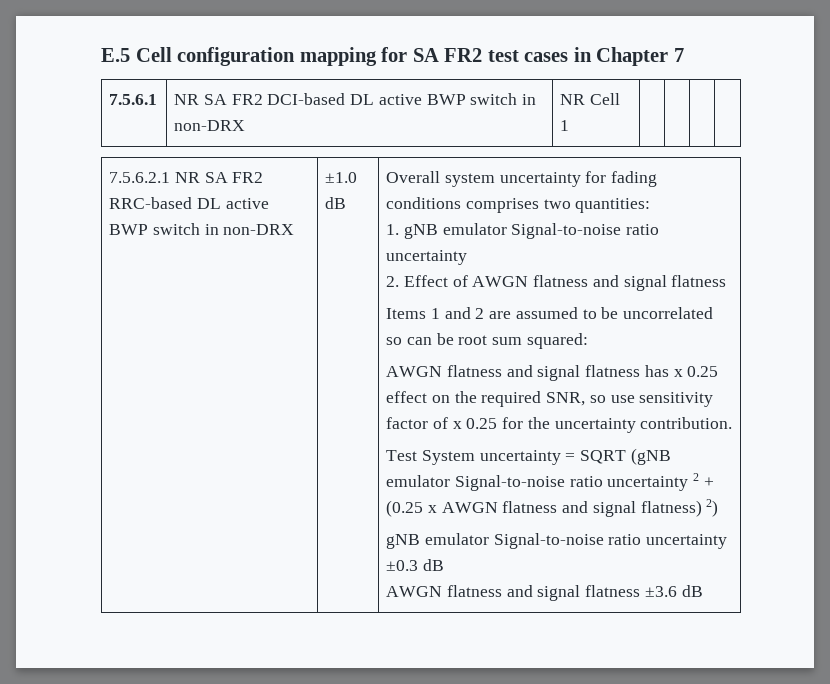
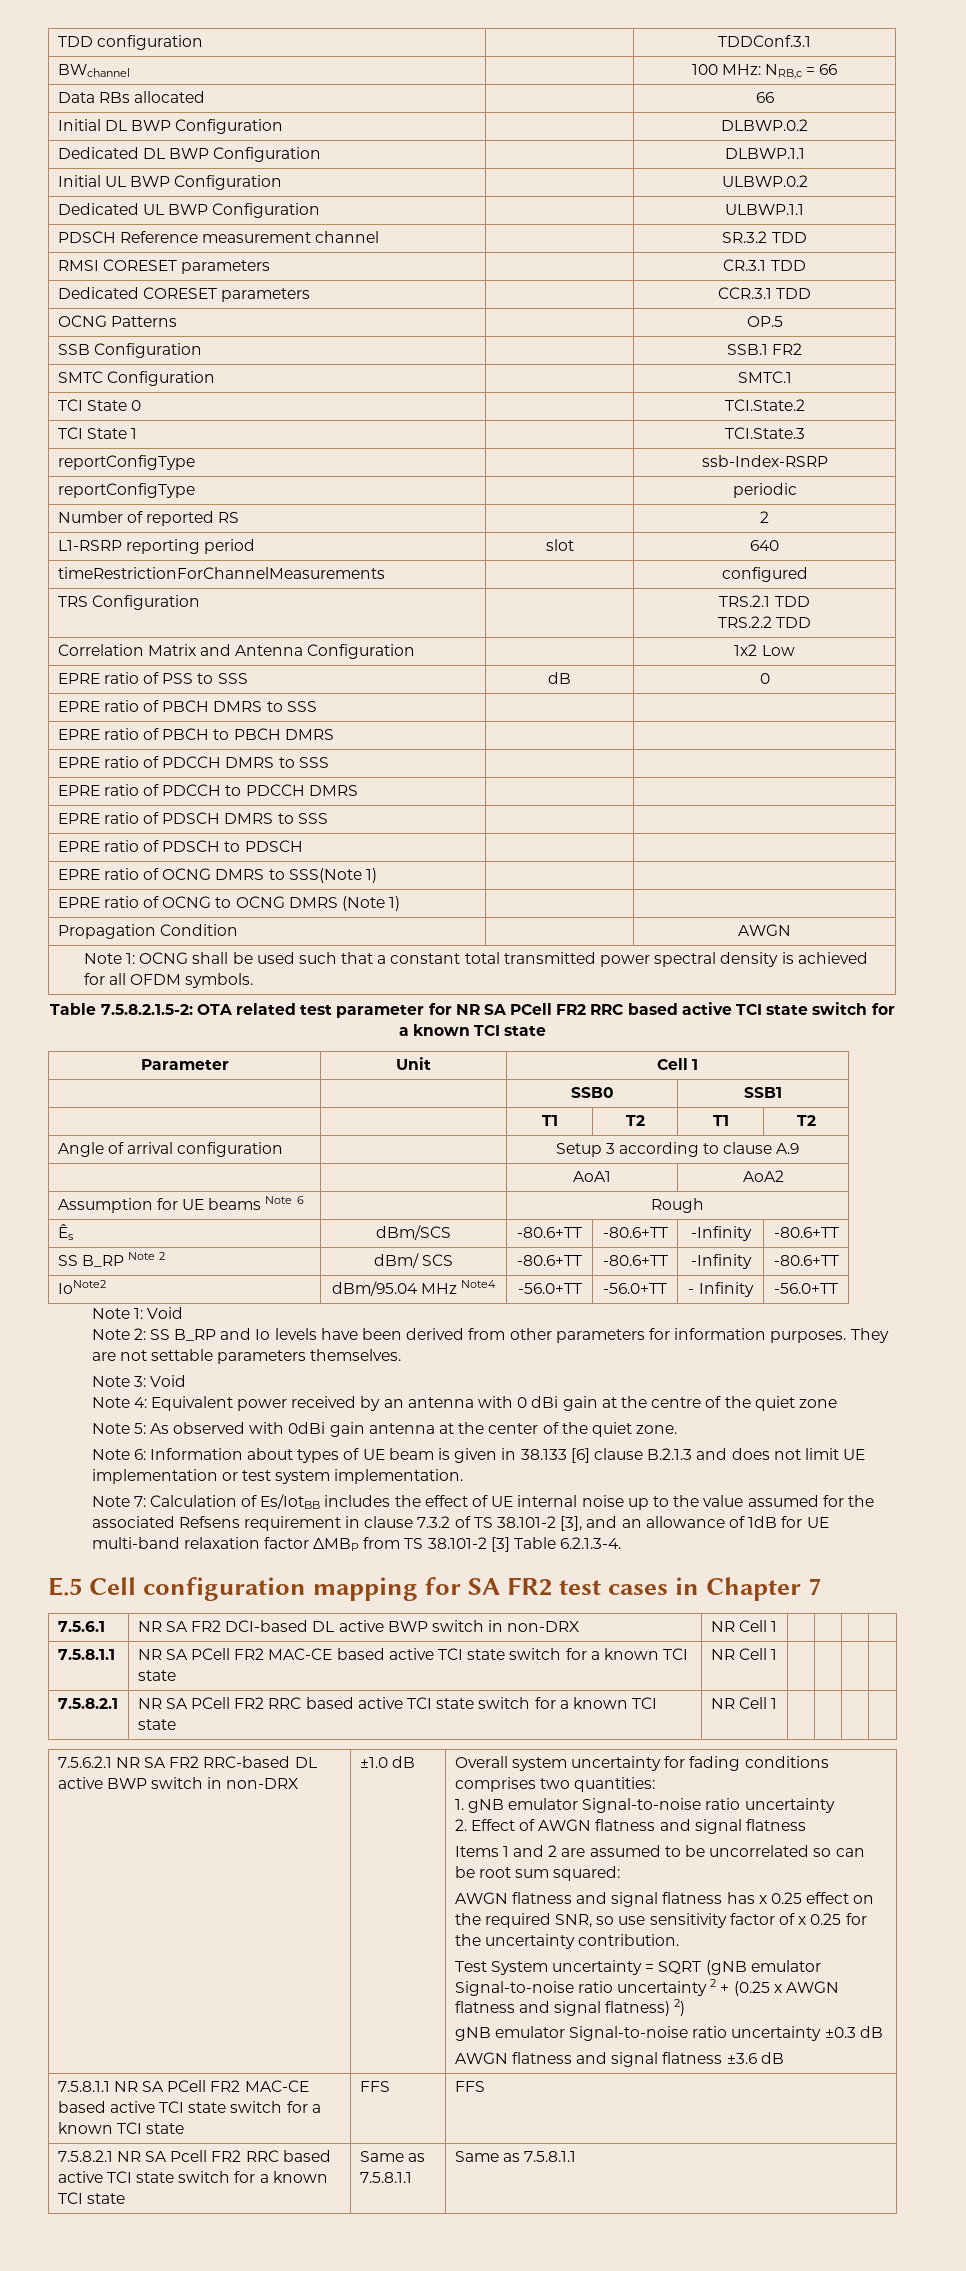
+ TDD configuration | | TDDConf.3.1
+ BWchannel | | 100 MHz: NRB,c = 66
+ Data RBs allocated | | 66
+ Initial DL BWP Configuration | | DLBWP.0.2
+ Dedicated DL BWP Configuration | | DLBWP.1.1
+ Initial UL BWP Configuration | | ULBWP.0.2
+ Dedicated UL BWP Configuration | | ULBWP.1.1
+ PDSCH Reference measurement channel | | SR.3.2 TDD
+ RMSI CORESET parameters | | CR.3.1 TDD
+ Dedicated CORESET parameters | | CCR.3.1 TDD
+ OCNG Patterns | | OP.5
+ SSB Configuration | | SSB.1 FR2
+ SMTC Configuration | | SMTC.1
+ TCI State 0 | | TCI.State.2
+ TCI State 1 | | TCI.State.3
+ reportConfigType | | ssb-Index-RSRP
+ reportConfigType | | periodic
+ Number of reported RS | | 2
+ L1-RSRP reporting period | slot | 640
+ timeRestrictionForChannelMeasurements | | configured
+ TRS Configuration | | TRS.2.1 TDD
+ TRS.2.2 TDD
+ Correlation Matrix and Antenna Configuration | | 1x2 Low
+ EPRE ratio of PSS to SSS | dB | 0
+ EPRE ratio of PBCH DMRS to SSS | |
+ EPRE ratio of PBCH to PBCH DMRS | |
+ EPRE ratio of PDCCH DMRS to SSS | |
+ EPRE ratio of PDCCH to PDCCH DMRS | |
+ EPRE ratio of PDSCH DMRS to SSS | |
+ EPRE ratio of PDSCH to PDSCH | |
+ EPRE ratio of OCNG DMRS to SSS(Note 1) | |
+ EPRE ratio of OCNG to OCNG DMRS (Note 1) | |
+ Propagation Condition | | AWGN
+ Note 1: OCNG shall be used such that a constant total transmitted power spectral density is achieved for all OFDM symbols.
+ Table 7.5.8.2.1.5-2: OTA related test parameter for NR SA PCell FR2 RRC based active TCI state switch for a known TCI state
+ Parameter | Unit | Cell 1
+ | | SSB0 | SSB1
+ | | T1 | T2 | T1 | T2
+ Angle of arrival configuration | | Setup 3 according to clause A.9
+ | | AoA1 | AoA2
+ Assumption for UE beams Note 6 | | Rough
+ Ês | dBm/SCS | -80.6+TT | -80.6+TT | -Infinity | -80.6+TT
+ SS B_RP Note 2 | dBm/ SCS | -80.6+TT | -80.6+TT | -Infinity | -80.6+TT
+ IoNote2 | dBm/95.04 MHz Note4 | -56.0+TT | -56.0+TT | - Infinity | -56.0+TT
+ Note 1: Void
+ Note 2: SS B_RP and Io levels have been derived from other parameters for information purposes. They are not settable parameters themselves.
+ Note 3: Void
+ Note 4: Equivalent power received by an antenna with 0 dBi gain at the centre of the quiet zone
+ Note 5: As observed with 0dBi gain antenna at the center of the quiet zone.
+ Note 6: Information about types of UE beam is given in 38.133 [6] clause B.2.1.3 and does not limit UE implementation or test system implementation.
+ Note 7: Calculation of Es/IotBB includes the effect of UE internal noise up to the value assumed for the associated Refsens requirement in clause 7.3.2 of TS 38.101-2 [3], and an allowance of 1dB for UE multi-band relaxation factor ΔMBP from TS 38.101-2 [3] Table 6.2.1.3-4.
+ 7.5.8.1.1 | NR SA PCell FR2 MAC-CE based active TCI state switch for a known TCI state | NR Cell 1 | | | |
+ 7.5.8.2.1 | NR SA PCell FR2 RRC based active TCI state switch for a known TCI state | NR Cell 1 | | | |
+ 7.5.8.1.1 NR SA PCell FR2 MAC-CE based active TCI state switch for a known TCI state | FFS | FFS
+ 7.5.8.2.1 NR SA Pcell FR2 RRC based active TCI state switch for a known TCI state | Same as 7.5.8.1.1 | Same as 7.5.8.1.1

